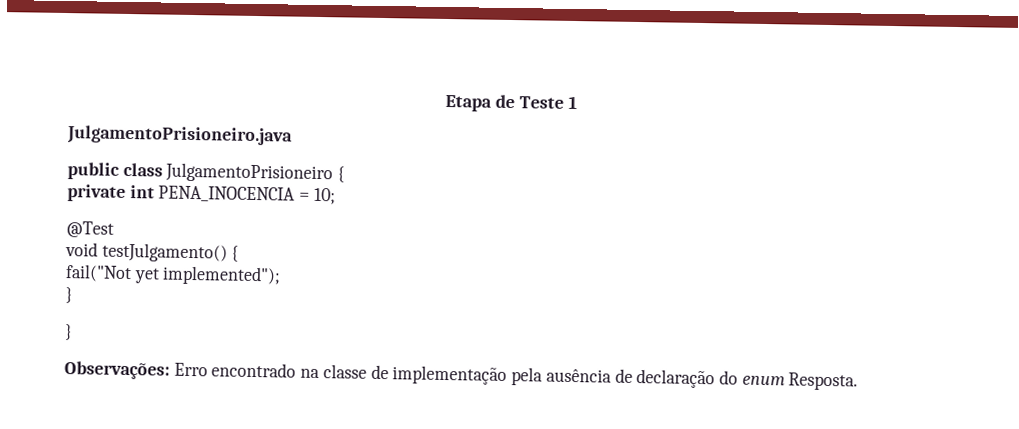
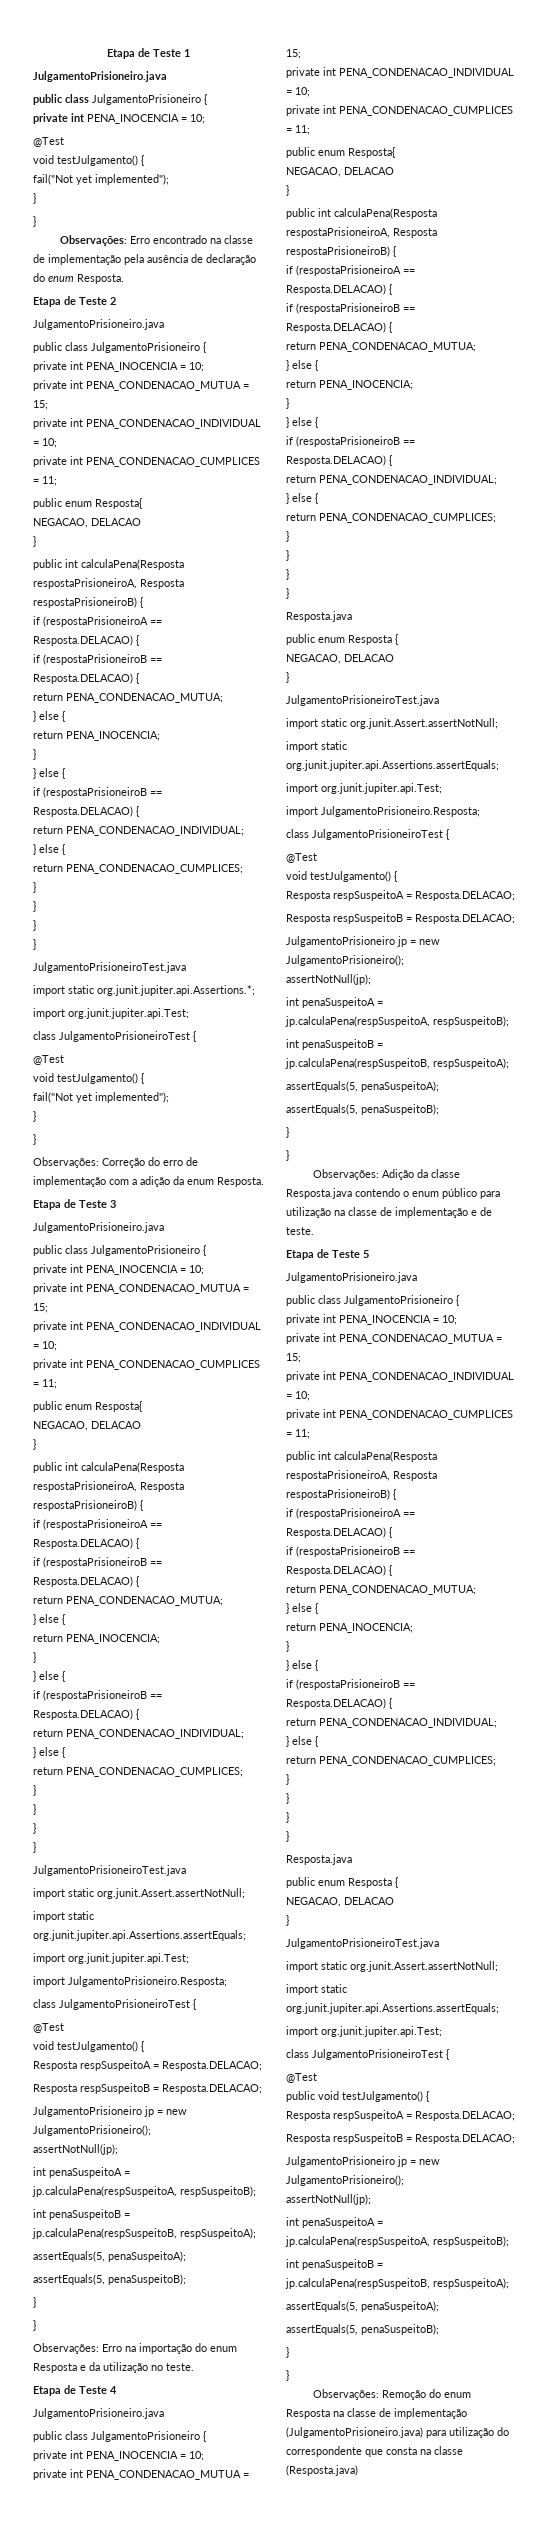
+ Etapa de Teste 2
+ JulgamentoPrisioneiro.java
+ public class JulgamentoPrisioneiro {
+ private int PENA_INOCENCIA = 10;
+ private int PENA_CONDENACAO_MUTUA = 15;
+ private int PENA_CONDENACAO_INDIVIDUAL = 10;
+ private int PENA_CONDENACAO_CUMPLICES = 11;
+ public enum Resposta{
+ NEGACAO, DELACAO
+ }
+ public int calculaPena(Resposta respostaPrisioneiroA, Resposta respostaPrisioneiroB) {
+ if (respostaPrisioneiroA == Resposta.DELACAO) {
+ if (respostaPrisioneiroB == Resposta.DELACAO) {
+ return PENA_CONDENACAO_MUTUA;
+ } else {
+ return PENA_INOCENCIA;
+ }
+ } else {
+ if (respostaPrisioneiroB == Resposta.DELACAO) {
+ return PENA_CONDENACAO_INDIVIDUAL;
+ } else {
+ return PENA_CONDENACAO_CUMPLICES;
+ }
+ }
+ }
+ }
+ JulgamentoPrisioneiroTest.java
+ import static org.junit.jupiter.api.Assertions.*;
+ import org.junit.jupiter.api.Test;
+ class JulgamentoPrisioneiroTest {
+ @Test
+ void testJulgamento() {
+ fail("Not yet implemented");
+ }
+ }
+ Observações: Correção do erro de implementação com a adição da enum Resposta.
+ Etapa de Teste 3
+ JulgamentoPrisioneiro.java
+ public class JulgamentoPrisioneiro {
+ private int PENA_INOCENCIA = 10;
+ private int PENA_CONDENACAO_MUTUA = 15;
+ private int PENA_CONDENACAO_INDIVIDUAL = 10;
+ private int PENA_CONDENACAO_CUMPLICES = 11;
+ public enum Resposta{
+ NEGACAO, DELACAO
+ }
+ public int calculaPena(Resposta respostaPrisioneiroA, Resposta respostaPrisioneiroB) {
+ if (respostaPrisioneiroA == Resposta.DELACAO) {
+ if (respostaPrisioneiroB == Resposta.DELACAO) {
+ return PENA_CONDENACAO_MUTUA;
+ } else {
+ return PENA_INOCENCIA;
+ }
+ } else {
+ if (respostaPrisioneiroB == Resposta.DELACAO) {
+ return PENA_CONDENACAO_INDIVIDUAL;
+ } else {
+ return PENA_CONDENACAO_CUMPLICES;
+ }
+ }
+ }
+ }
+ JulgamentoPrisioneiroTest.java
+ import static org.junit.Assert.assertNotNull;
+ import static org.junit.jupiter.api.Assertions.assertEquals;
+ import org.junit.jupiter.api.Test;
+ import JulgamentoPrisioneiro.Resposta;
+ class JulgamentoPrisioneiroTest {
+ @Test
+ void testJulgamento() {
+ Resposta respSuspeitoA = Resposta.DELACAO;
+ Resposta respSuspeitoB = Resposta.DELACAO;
+ JulgamentoPrisioneiro jp = new JulgamentoPrisioneiro();
+ assertNotNull(jp);
+ int penaSuspeitoA = jp.calculaPena(respSuspeitoA, respSuspeitoB);
+ int penaSuspeitoB = jp.calculaPena(respSuspeitoB, respSuspeitoA);
+ assertEquals(5, penaSuspeitoA);
+ assertEquals(5, penaSuspeitoB);
+ }
+ }
+ Observações: Erro na importação do enum Resposta e da utilização no teste.
+ Etapa de Teste 4
+ JulgamentoPrisioneiro.java
+ public class JulgamentoPrisioneiro {
+ private int PENA_INOCENCIA = 10;
+ private int PENA_CONDENACAO_MUTUA = 15;
+ private int PENA_CONDENACAO_INDIVIDUAL = 10;
+ private int PENA_CONDENACAO_CUMPLICES = 11;
+ public enum Resposta{
+ NEGACAO, DELACAO
+ }
+ public int calculaPena(Resposta respostaPrisioneiroA, Resposta respostaPrisioneiroB) {
+ if (respostaPrisioneiroA == Resposta.DELACAO) {
+ if (respostaPrisioneiroB == Resposta.DELACAO) {
+ return PENA_CONDENACAO_MUTUA;
+ } else {
+ return PENA_INOCENCIA;
+ }
+ } else {
+ if (respostaPrisioneiroB == Resposta.DELACAO) {
+ return PENA_CONDENACAO_INDIVIDUAL;
+ } else {
+ return PENA_CONDENACAO_CUMPLICES;
+ }
+ }
+ }
+ }
+ Resposta.java
+ public enum Resposta {
+ NEGACAO, DELACAO
+ }
+ JulgamentoPrisioneiroTest.java
+ import static org.junit.Assert.assertNotNull;
+ import static org.junit.jupiter.api.Assertions.assertEquals;
+ import org.junit.jupiter.api.Test;
+ import JulgamentoPrisioneiro.Resposta;
+ class JulgamentoPrisioneiroTest {
+ @Test
+ void testJulgamento() {
+ Resposta respSuspeitoA = Resposta.DELACAO;
+ Resposta respSuspeitoB = Resposta.DELACAO;
+ JulgamentoPrisioneiro jp = new JulgamentoPrisioneiro();
+ assertNotNull(jp);
+ int penaSuspeitoA = jp.calculaPena(respSuspeitoA, respSuspeitoB);
+ int penaSuspeitoB = jp.calculaPena(respSuspeitoB, respSuspeitoA);
+ assertEquals(5, penaSuspeitoA);
+ assertEquals(5, penaSuspeitoB);
+ }
+ }
+ Observações: Adição da classe Resposta.java contendo o enum público para utilização na classe de implementação e de teste.
+ Etapa de Teste 5
+ JulgamentoPrisioneiro.java
+ public class JulgamentoPrisioneiro {
+ private int PENA_INOCENCIA = 10;
+ private int PENA_CONDENACAO_MUTUA = 15;
+ private int PENA_CONDENACAO_INDIVIDUAL = 10;
+ private int PENA_CONDENACAO_CUMPLICES = 11;
+ public int calculaPena(Resposta respostaPrisioneiroA, Resposta respostaPrisioneiroB) {
+ if (respostaPrisioneiroA == Resposta.DELACAO) {
+ if (respostaPrisioneiroB == Resposta.DELACAO) {
+ return PENA_CONDENACAO_MUTUA;
+ } else {
+ return PENA_INOCENCIA;
+ }
+ } else {
+ if (respostaPrisioneiroB == Resposta.DELACAO) {
+ return PENA_CONDENACAO_INDIVIDUAL;
+ } else {
+ return PENA_CONDENACAO_CUMPLICES;
+ }
+ }
+ }
+ }
+ Resposta.java
+ public enum Resposta {
+ NEGACAO, DELACAO
+ }
+ JulgamentoPrisioneiroTest.java
+ import static org.junit.Assert.assertNotNull;
+ import static org.junit.jupiter.api.Assertions.assertEquals;
+ import org.junit.jupiter.api.Test;
+ class JulgamentoPrisioneiroTest {
+ @Test
+ public void testJulgamento() {
+ Resposta respSuspeitoA = Resposta.DELACAO;
+ Resposta respSuspeitoB = Resposta.DELACAO;
+ JulgamentoPrisioneiro jp = new JulgamentoPrisioneiro();
+ assertNotNull(jp);
+ int penaSuspeitoA = jp.calculaPena(respSuspeitoA, respSuspeitoB);
+ int penaSuspeitoB = jp.calculaPena(respSuspeitoB, respSuspeitoA);
+ assertEquals(5, penaSuspeitoA);
+ assertEquals(5, penaSuspeitoB);
+ }
+ }
+ Observações: Remoção do enum Resposta na classe de implementação (JulgamentoPrisioneiro.java) para utilização do correspondente que consta na classe (Resposta.java)

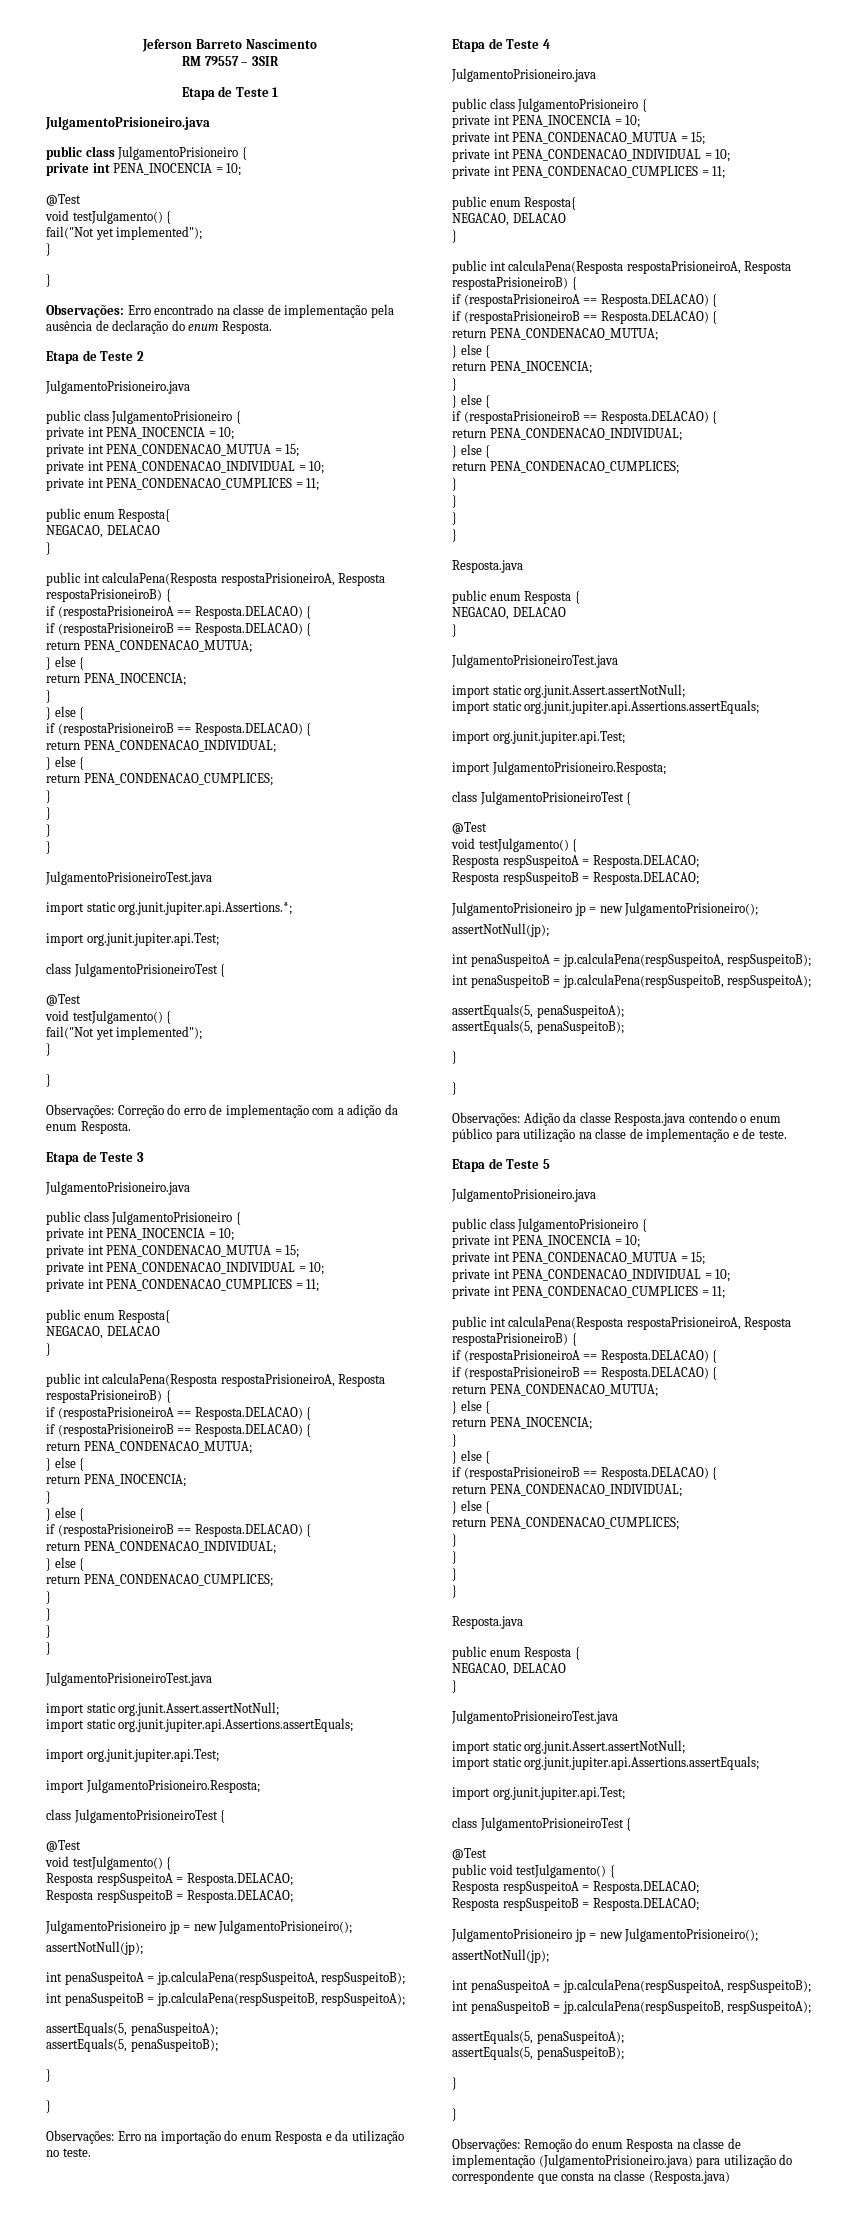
+ Jeferson Barreto Nascimento
+ RM 79557 – 3SIR

